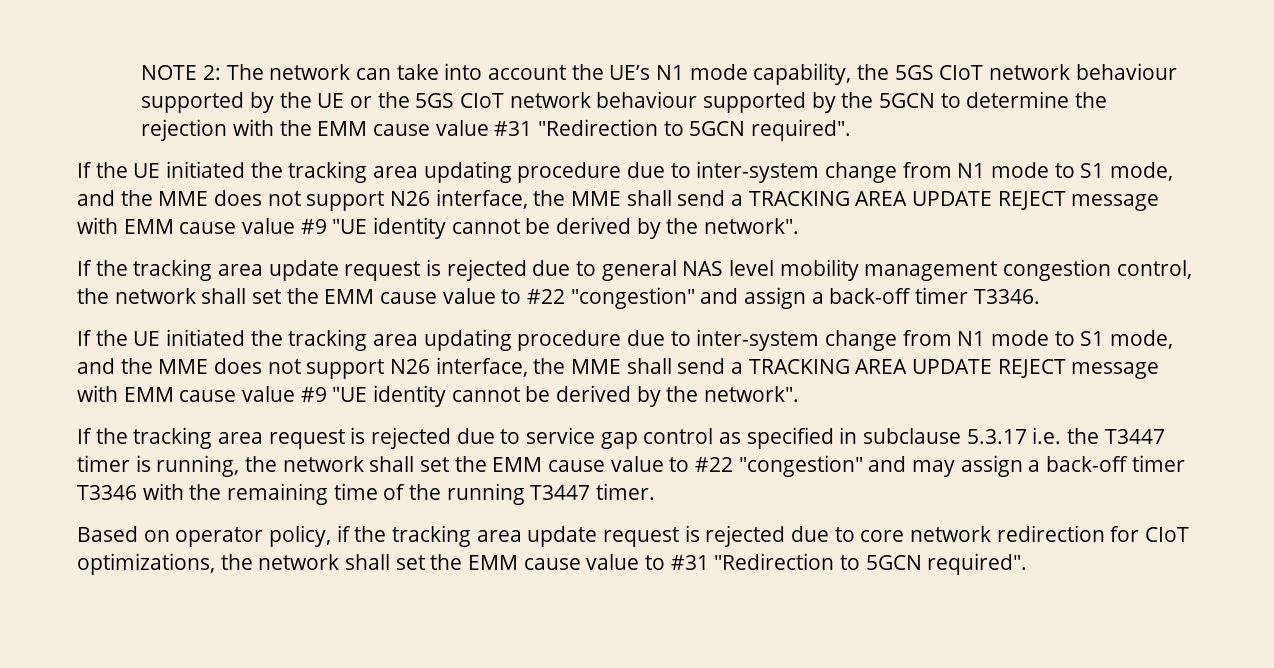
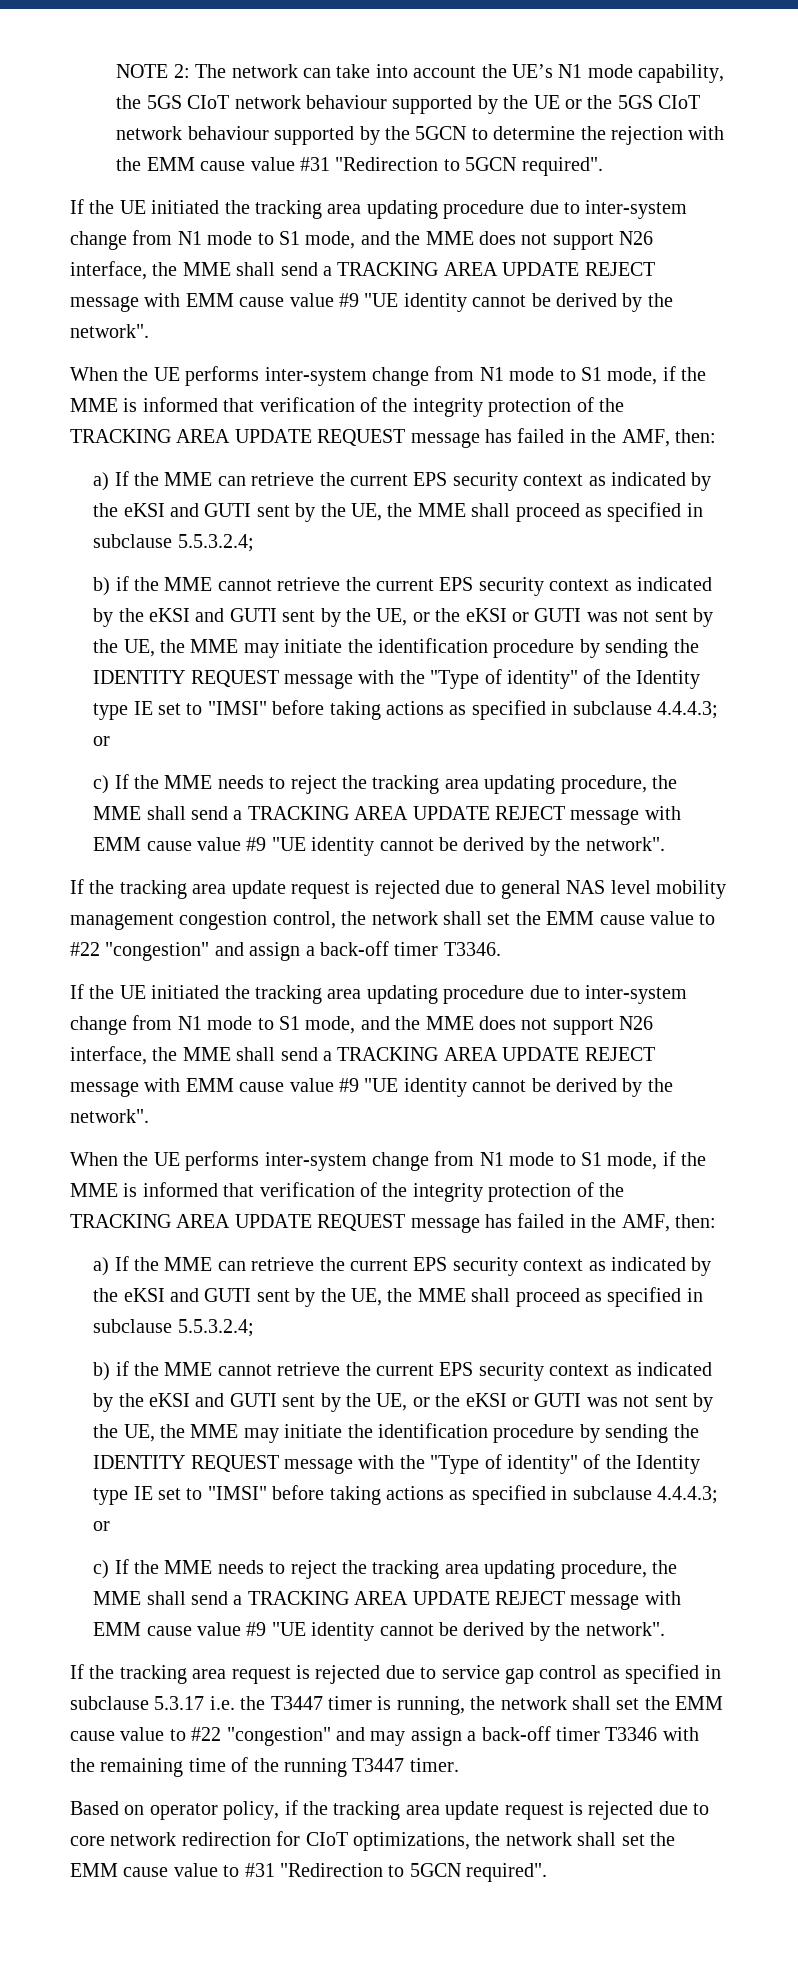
  The network can take into account the UE’s N1 mode capability, the 5GS CIoT network behaviour supported by the UE or the 5GS CIoT network behaviour supported by the 5GCN to determine the rejection with the EMM cause value #31 "Redirection to 5GCN required".
  If the UE initiated the tracking area updating procedure due to inter-system change from N1 mode to S1 mode, and the MME does not support N26 interface, the MME shall send a TRACKING AREA UPDATE REJECT message with EMM cause value #9 "UE identity cannot be derived by the network".
+ When the UE performs inter-system change from N1 mode to S1 mode, if the MME is informed that verification of the integrity protection of the TRACKING AREA UPDATE REQUEST message has failed in the AMF, then:
+ a) If the MME can retrieve the current EPS security context as indicated by the eKSI and GUTI sent by the UE, the MME shall proceed as specified in subclause 5.5.3.2.4;
+ b) if the MME cannot retrieve the current EPS security context as indicated by the eKSI and GUTI sent by the UE, or the eKSI or GUTI was not sent by the UE, the MME may initiate the identification procedure by sending the IDENTITY REQUEST message with the "Type of identity" of the Identity type IE set to "IMSI" before taking actions as specified in subclause 4.4.4.3; or
+ c) If the MME needs to reject the tracking area updating procedure, the MME shall send a TRACKING AREA UPDATE REJECT message with EMM cause value #9 "UE identity cannot be derived by the network".
  If the tracking area update request is rejected due to general NAS level mobility management congestion control, the network shall set the EMM cause value to #22 "congestion" and assign a back-off timer T3346.
  If the UE initiated the tracking area updating procedure due to inter-system change from N1 mode to S1 mode, and the MME does not support N26 interface, the MME shall send a TRACKING AREA UPDATE REJECT message with EMM cause value #9 "UE identity cannot be derived by the network".
+ When the UE performs inter-system change from N1 mode to S1 mode, if the MME is informed that verification of the integrity protection of the TRACKING AREA UPDATE REQUEST message has failed in the AMF, then:
+ a) If the MME can retrieve the current EPS security context as indicated by the eKSI and GUTI sent by the UE, the MME shall proceed as specified in subclause 5.5.3.2.4;
+ b) if the MME cannot retrieve the current EPS security context as indicated by the eKSI and GUTI sent by the UE, or the eKSI or GUTI was not sent by the UE, the MME may initiate the identification procedure by sending the IDENTITY REQUEST message with the "Type of identity" of the Identity type IE set to "IMSI" before taking actions as specified in subclause 4.4.4.3; or
+ c) If the MME needs to reject the tracking area updating procedure, the MME shall send a TRACKING AREA UPDATE REJECT message with EMM cause value #9 "UE identity cannot be derived by the network".

